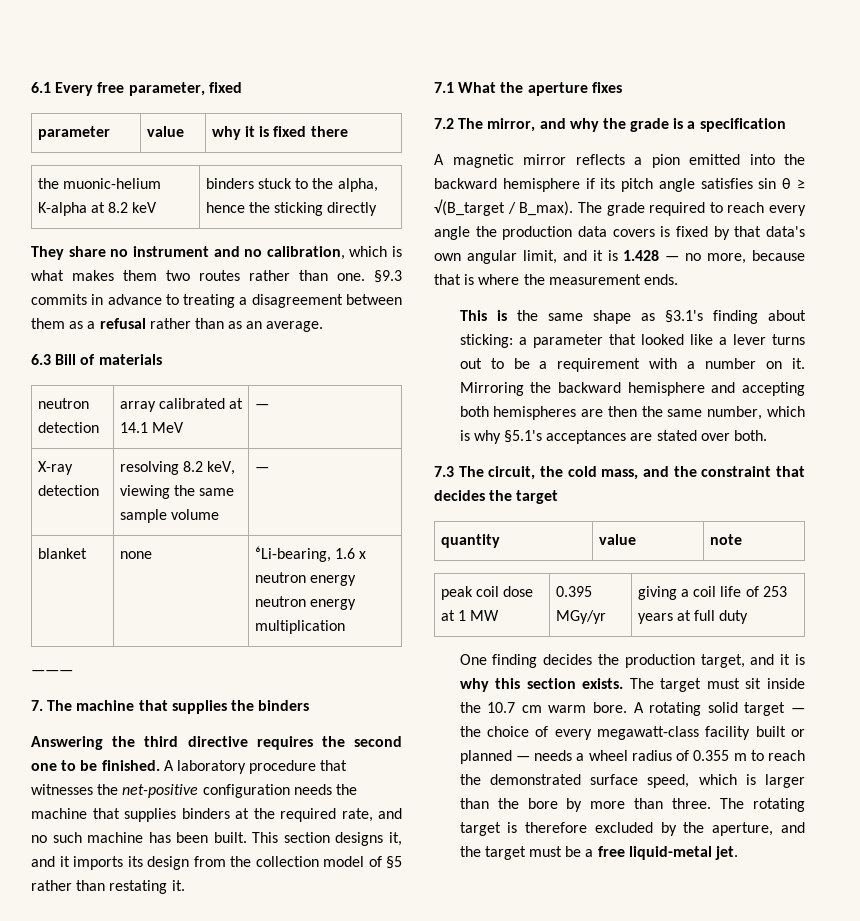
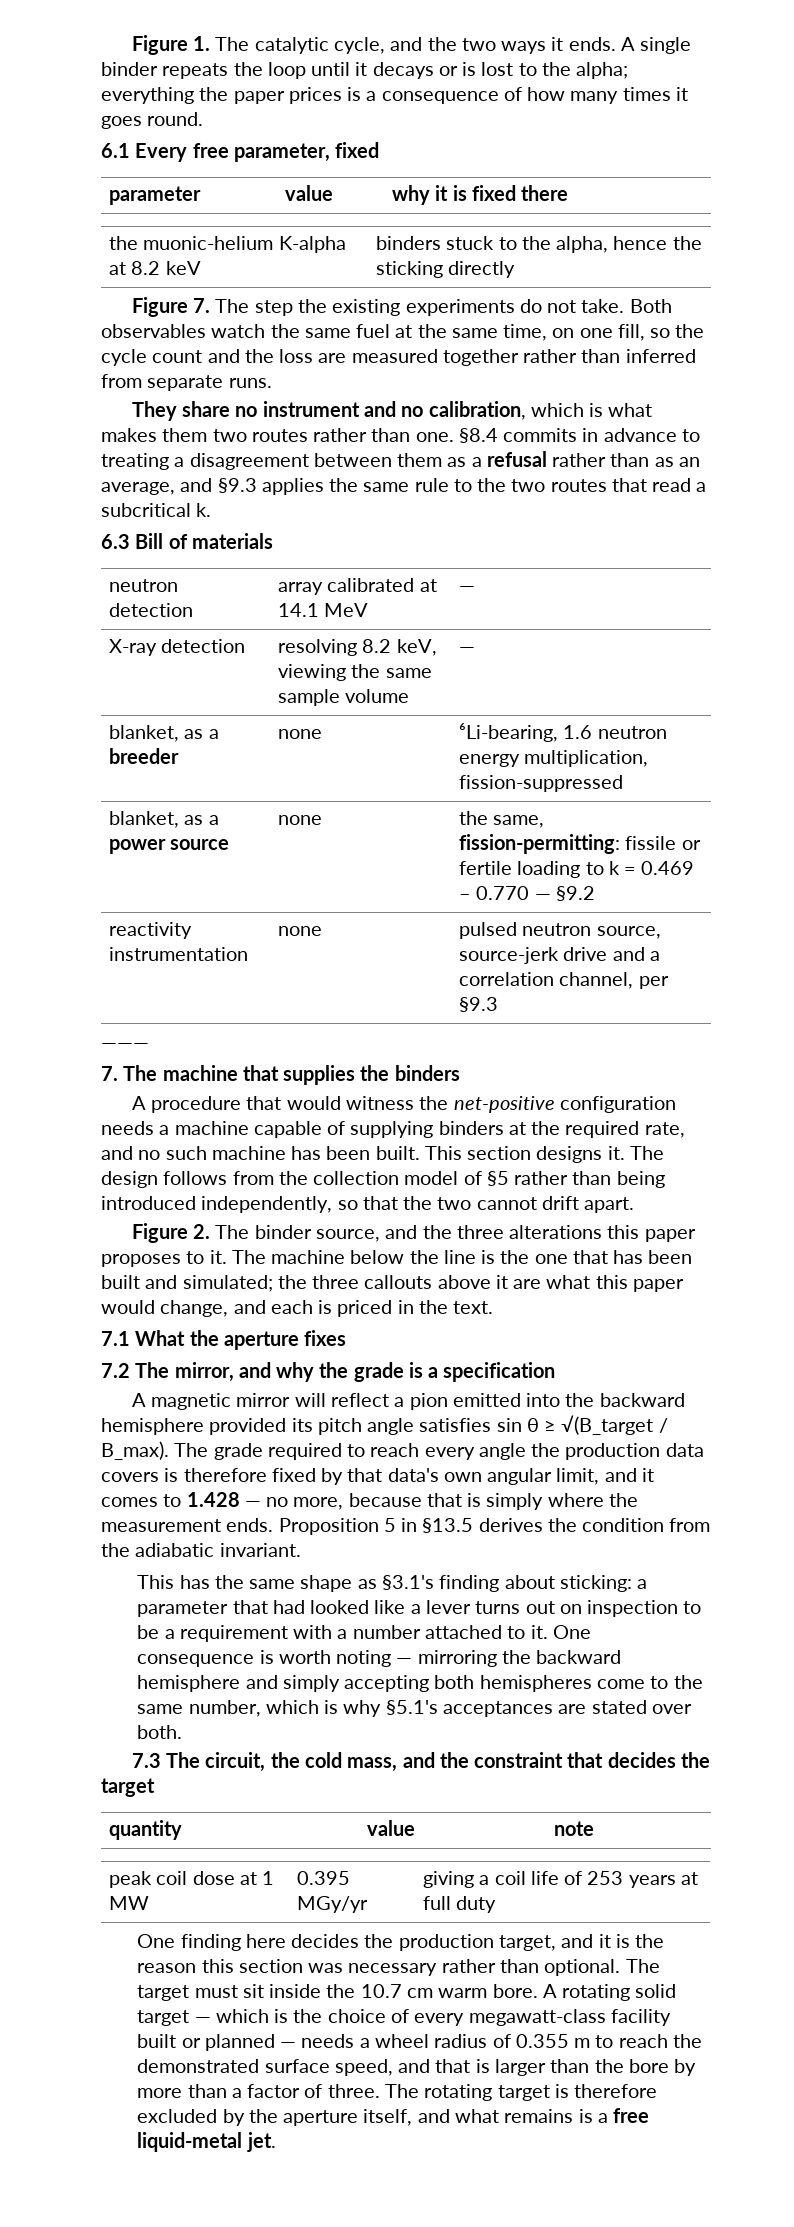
+ Figure 1. The catalytic cycle, and the two ways it ends. A single binder repeats the loop until it decays or is lost to the alpha; everything the paper prices is a consequence of how many times it goes round.
+ Figure 7. The step the existing experiments do not take. Both observables watch the same fuel at the same time, on one fill, so the cycle count and the loss are measured together rather than inferred from separate runs.
- §9.3 commits in advance to treating a disagreement between them as a refusal rather than as an average.
+ §8.4 commits in advance to treating a disagreement between them as a refusal rather than as an average, and §9.3 applies the same rule to the two routes that read a subcritical k.
- blanket | none | ⁶Li-bearing, 1.6 x neutron energy neutron energy multiplication
+ blanket, as a breeder | none | ⁶Li-bearing, 1.6 neutron energy multiplication, fission-suppressed
+ blanket, as a power source | none | the same, fission-permitting: fissile or fertile loading to k = 0.469 – 0.770 — §9.2
+ reactivity instrumentation | none | pulsed neutron source, source-jerk drive and a correlation channel, per §9.3
- Answering the third directive requires the second one to be finished. A laboratory procedure that witnesses the net-positive configuration needs the machine that supplies binders at the required rate, and no such machine has been built.
+ A procedure that would witness the net-positive configuration needs a machine capable of supplying binders at the required rate, and no such machine has been built.
- This section designs it, and it imports its design from the collection model of §5 rather than restating it.
+ This section designs it. The design follows from the collection model of §5 rather than being introduced independently, so that the two cannot drift apart.
+ Figure 2. The binder source, and the three alterations this paper proposes to it. The machine below the line is the one that has been built and simulated; the three callouts above it are what this paper would change, and each is priced in the text.
- A magnetic mirror reflects a pion emitted into the backward hemisphere if its pitch angle satisfies sin θ ≥ √(B_target / B_max).
+ A magnetic mirror will reflect a pion emitted into the backward hemisphere provided its pitch angle satisfies sin θ ≥ √(B_target / B_max).
- The grade required to reach every angle the production data covers is fixed by that data's own angular limit, and it is 1.428 — no more, because that is where the measurement ends.
- This is the same shape as §3.1's finding about sticking:
+ The grade required to reach every angle the production data covers is therefore fixed by that data's own angular limit, and it comes to 1.428 — no more, because that is simply where the measurement ends. Proposition 5 in §13.5 derives the condition from the adiabatic invariant.
+ This has the same shape as §3.1's finding about sticking:
- a parameter that looked like a lever turns out to be a requirement with a number on it. Mirroring the backward hemisphere and accepting both hemispheres are then the same number, which is why §5.1's acceptances are stated over both.
+ a parameter that had looked like a lever turns out on inspection to be a requirement with a number attached to it. One consequence is worth noting — mirroring the backward hemisphere and simply accepting both hemispheres come to the same number, which is why §5.1's acceptances are stated over both.
- One finding decides the production target, and it is why this section exists.
+ One finding here decides the production target, and it is the reason this section was necessary rather than optional.
- A rotating solid target — the choice of every megawatt-class facility built or planned — needs a wheel radius of 0.355 m to reach the demonstrated surface speed, which is larger than the bore by more than three.
+ A rotating solid target — which is the choice of every megawatt-class facility built or planned — needs a wheel radius of 0.355 m to reach the demonstrated surface speed, and that is larger than the bore by more than a factor of three.
- The rotating target is therefore excluded by the aperture, and the target must be a free liquid-metal jet.
+ The rotating target is therefore excluded by the aperture itself, and what remains is a free liquid-metal jet.

